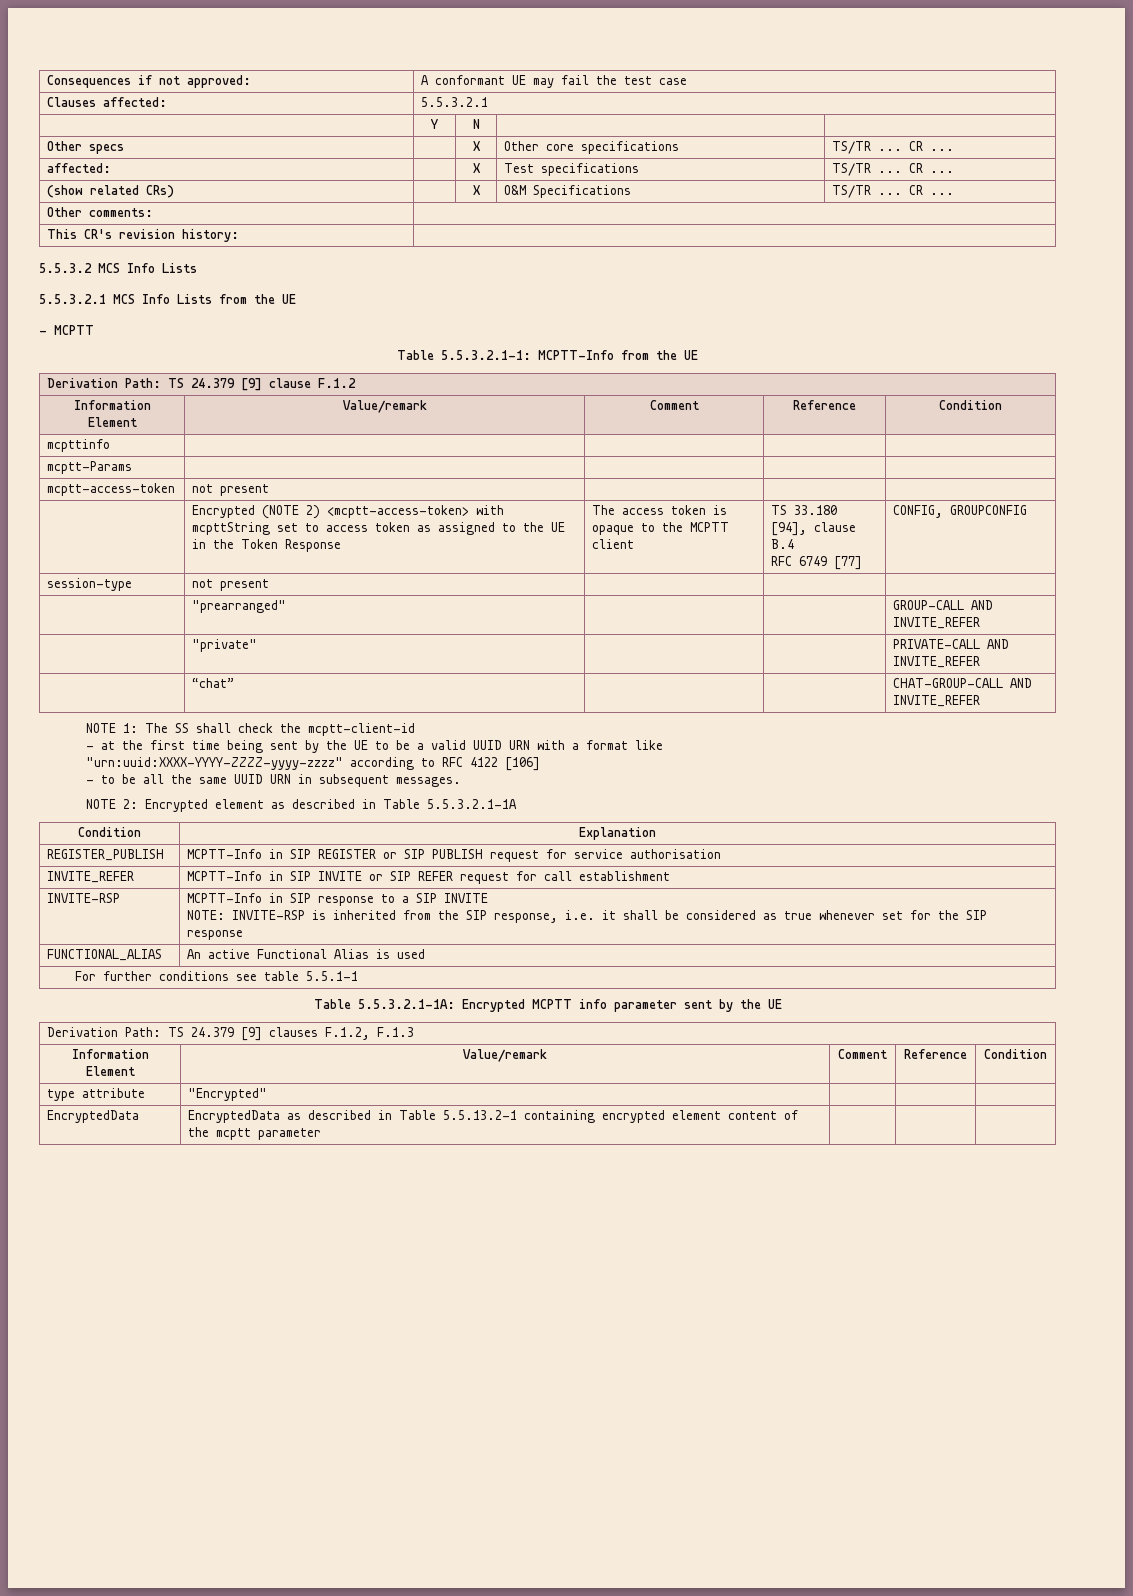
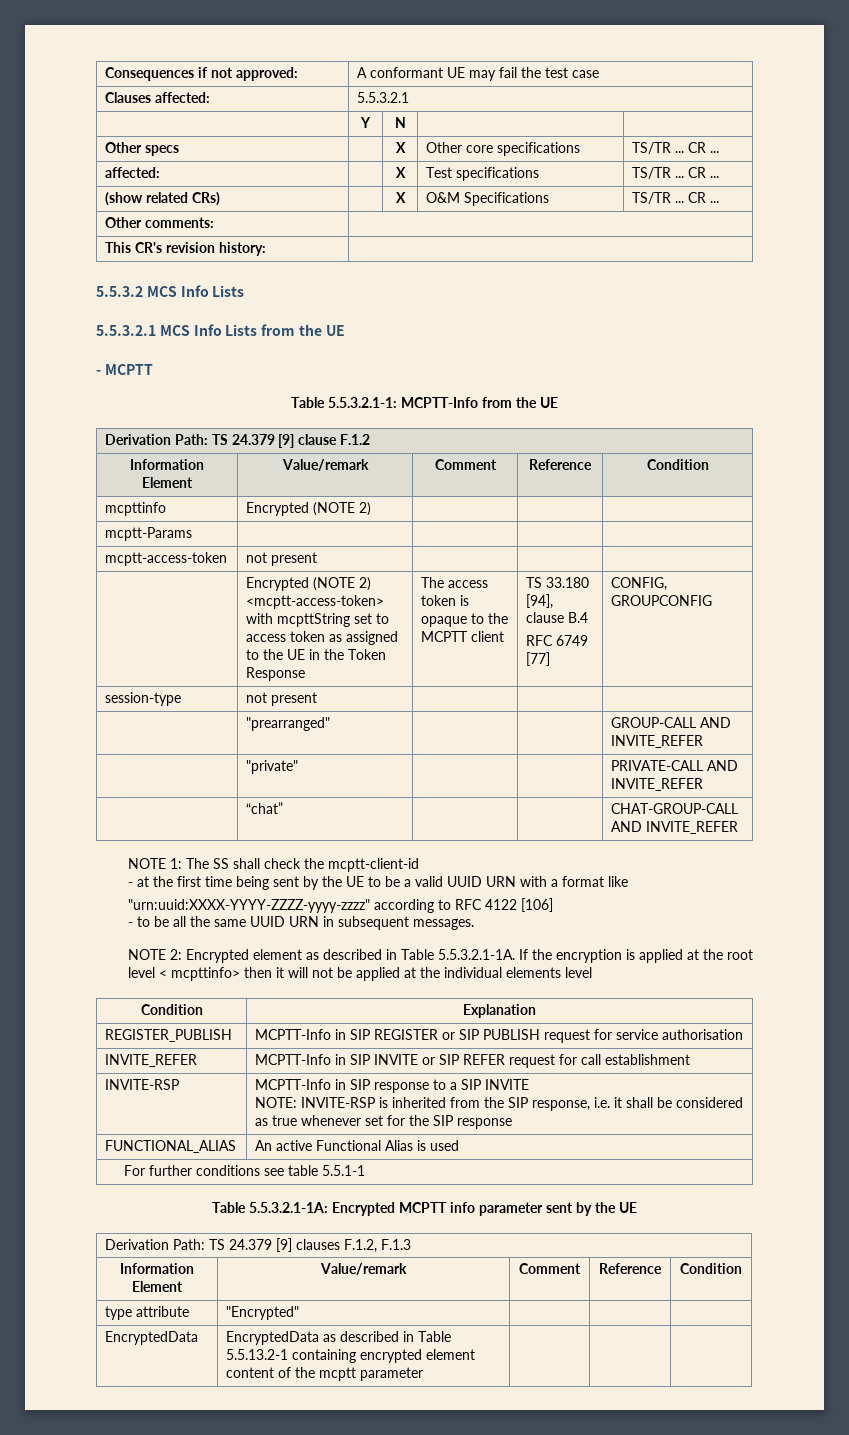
- mcpttinfo | | | |
+ mcpttinfo | Encrypted (NOTE 2) | | |
- NOTE 2: Encrypted element as described in Table 5.5.3.2.1-1A
+ NOTE 2: Encrypted element as described in Table 5.5.3.2.1-1A. If the encryption is applied at the root level < mcpttinfo> then it will not be applied at the individual elements level

